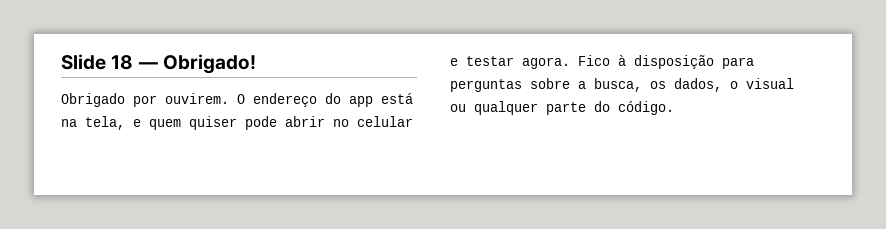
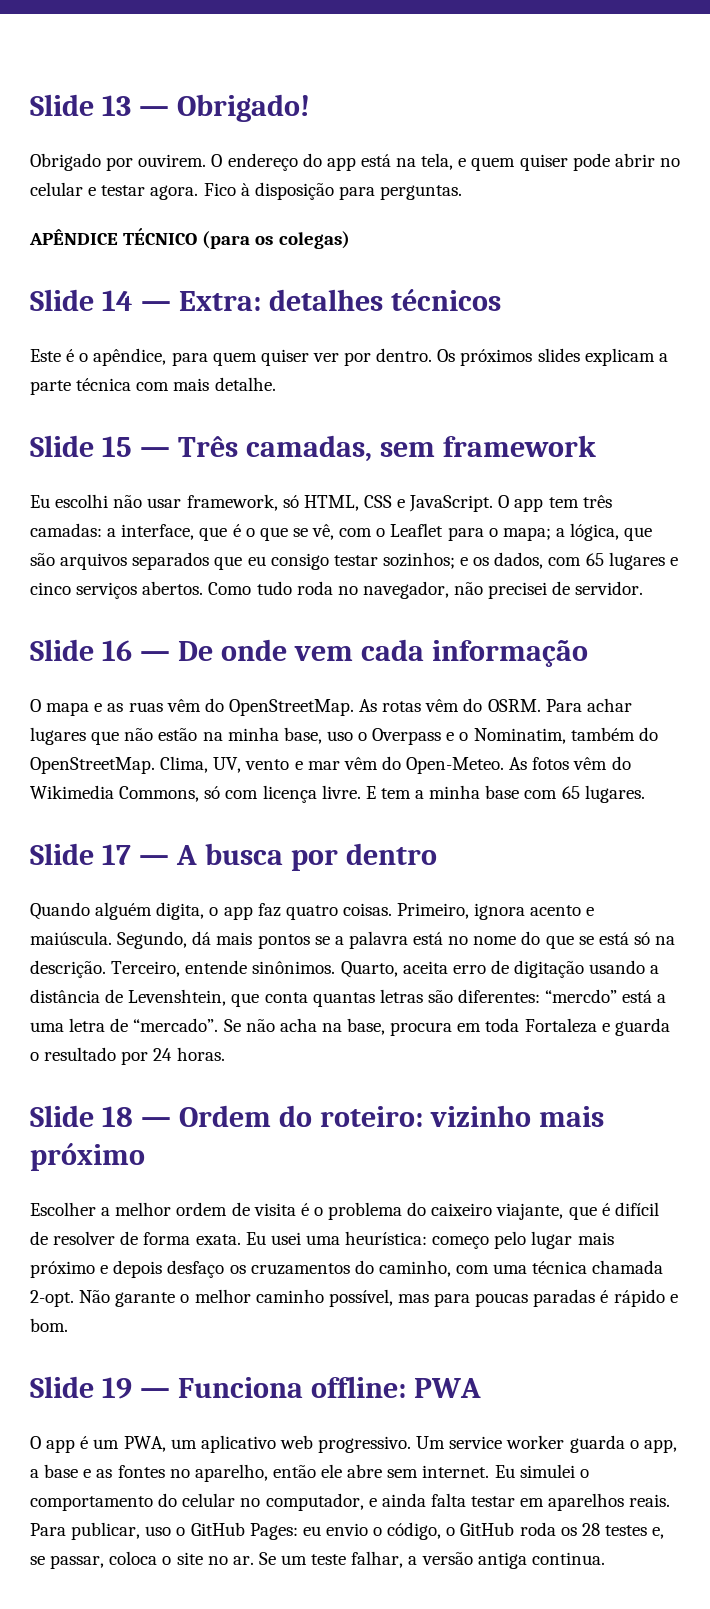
- Slide 18 — Obrigado!
+ Slide 13 — Obrigado!
- Fico à disposição para perguntas sobre a busca, os dados, o visual ou qualquer parte do código.
+ Fico à disposição para perguntas.
+ APÊNDICE TÉCNICO (para os colegas)
+ Slide 14 — Extra: detalhes técnicos
+ Este é o apêndice, para quem quiser ver por dentro. Os próximos slides explicam a parte técnica com mais detalhe.
+ Slide 15 — Três camadas, sem framework
+ Eu escolhi não usar framework, só HTML, CSS e JavaScript. O app tem três camadas: a interface, que é o que se vê, com o Leaflet para o mapa; a lógica, que são arquivos separados que eu consigo testar sozinhos; e os dados, com 65 lugares e cinco serviços abertos. Como tudo roda no navegador, não precisei de servidor.
+ Slide 16 — De onde vem cada informação
+ O mapa e as ruas vêm do OpenStreetMap. As rotas vêm do OSRM. Para achar lugares que não estão na minha base, uso o Overpass e o Nominatim, também do OpenStreetMap. Clima, UV, vento e mar vêm do Open-Meteo. As fotos vêm do Wikimedia Commons, só com licença livre. E tem a minha base com 65 lugares.
+ Slide 17 — A busca por dentro
+ Quando alguém digita, o app faz quatro coisas. Primeiro, ignora acento e maiúscula. Segundo, dá mais pontos se a palavra está no nome do que se está só na descrição. Terceiro, entende sinônimos. Quarto, aceita erro de digitação usando a distância de Levenshtein, que conta quantas letras são diferentes: “mercdo” está a uma letra de “mercado”. Se não acha na base, procura em toda Fortaleza e guarda o resultado por 24 horas.
+ Slide 18 — Ordem do roteiro: vizinho mais próximo
+ Escolher a melhor ordem de visita é o problema do caixeiro viajante, que é difícil de resolver de forma exata. Eu usei uma heurística: começo pelo lugar mais próximo e depois desfaço os cruzamentos do caminho, com uma técnica chamada 2-opt. Não garante o melhor caminho possível, mas para poucas paradas é rápido e bom.
+ Slide 19 — Funciona offline: PWA
+ O app é um PWA, um aplicativo web progressivo. Um service worker guarda o app, a base e as fontes no aparelho, então ele abre sem internet. Eu simulei o comportamento do celular no computador, e ainda falta testar em aparelhos reais. Para publicar, uso o GitHub Pages: eu envio o código, o GitHub roda os 28 testes e, se passar, coloca o site no ar. Se um teste falhar, a versão antiga continua.

